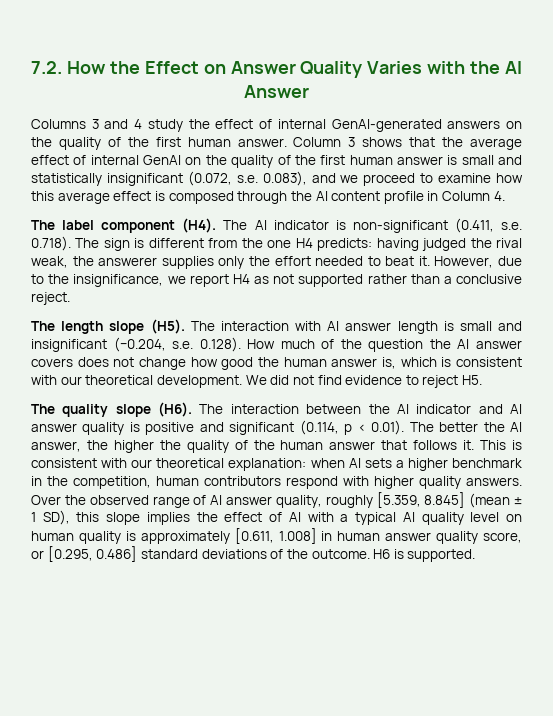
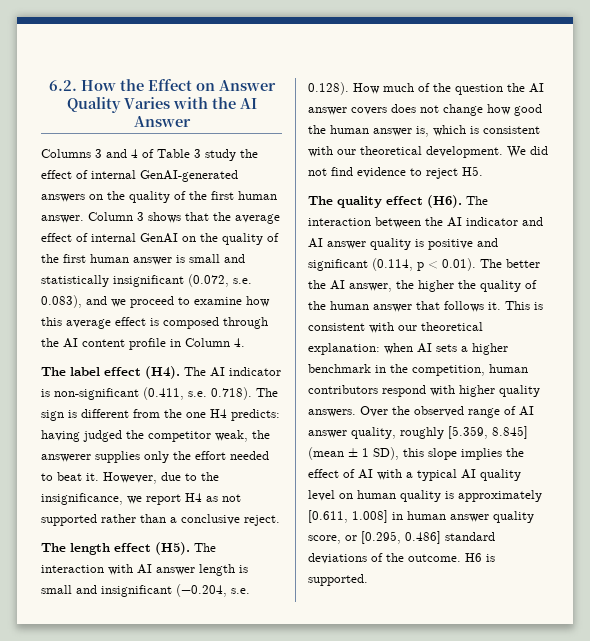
- 7.2. How the Effect on Answer Quality Varies with the AI Answer
+ 6.2. How the Effect on Answer Quality Varies with the AI Answer
- Columns 3 and 4 study the effect of internal GenAI-generated answers on the quality of the first human answer.
+ Columns 3 and 4 of Table 3 study the effect of internal GenAI-generated answers on the quality of the first human answer.
- The label component (H4). The AI indicator is non-significant (0.411, s.e. 0.718). The sign is different from the one H4 predicts: having judged the rival weak, the answerer supplies only the effort needed to beat it.
+ The label effect (H4). The AI indicator is non-significant (0.411, s.e. 0.718). The sign is different from the one H4 predicts: having judged the competitor weak, the answerer supplies only the effort needed to beat it.
- The length slope (H5). The interaction with AI answer length is small and insignificant (−0.204, s.e. 0.128). How much of the question the AI answer covers does not change how good the human answer is, which is consistent with our theoretical development.
+ The length effect (H5). The interaction with AI answer length is small and insignificant (−0.204, s.e. 0.128). How much of the question the AI answer covers does not change how good the human answer is, which is consistent with our theoretical development.
- The quality slope (H6). The interaction between the AI indicator and AI answer quality is positive and significant (0.114, p < 0.01). The better the AI answer, the higher the quality of the human answer that follows it.
+ The quality effect (H6). The interaction between the AI indicator and AI answer quality is positive and significant (0.114, p < 0.01). The better the AI answer, the higher the quality of the human answer that follows it.

